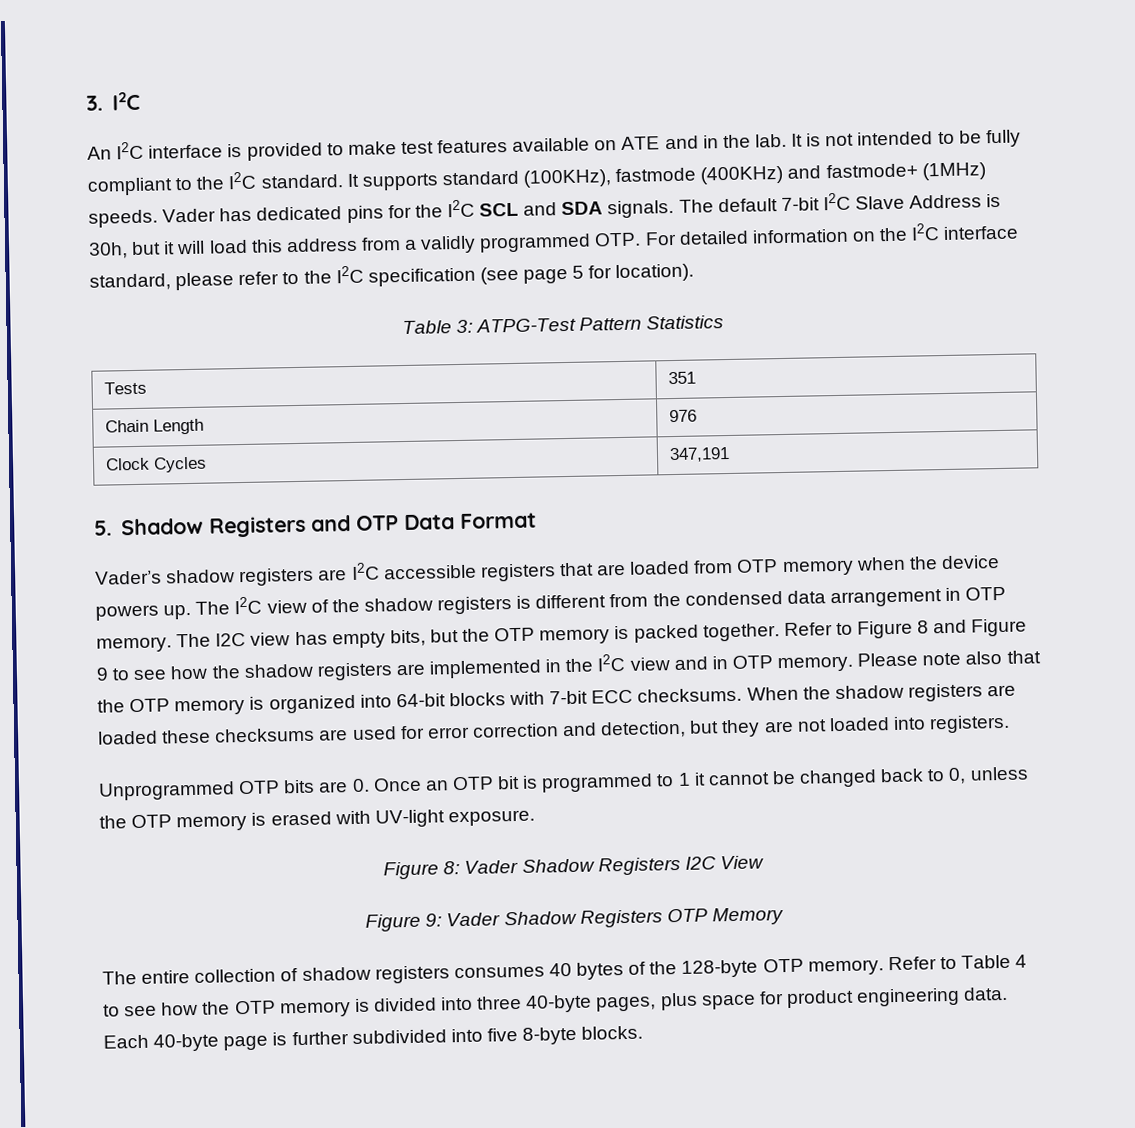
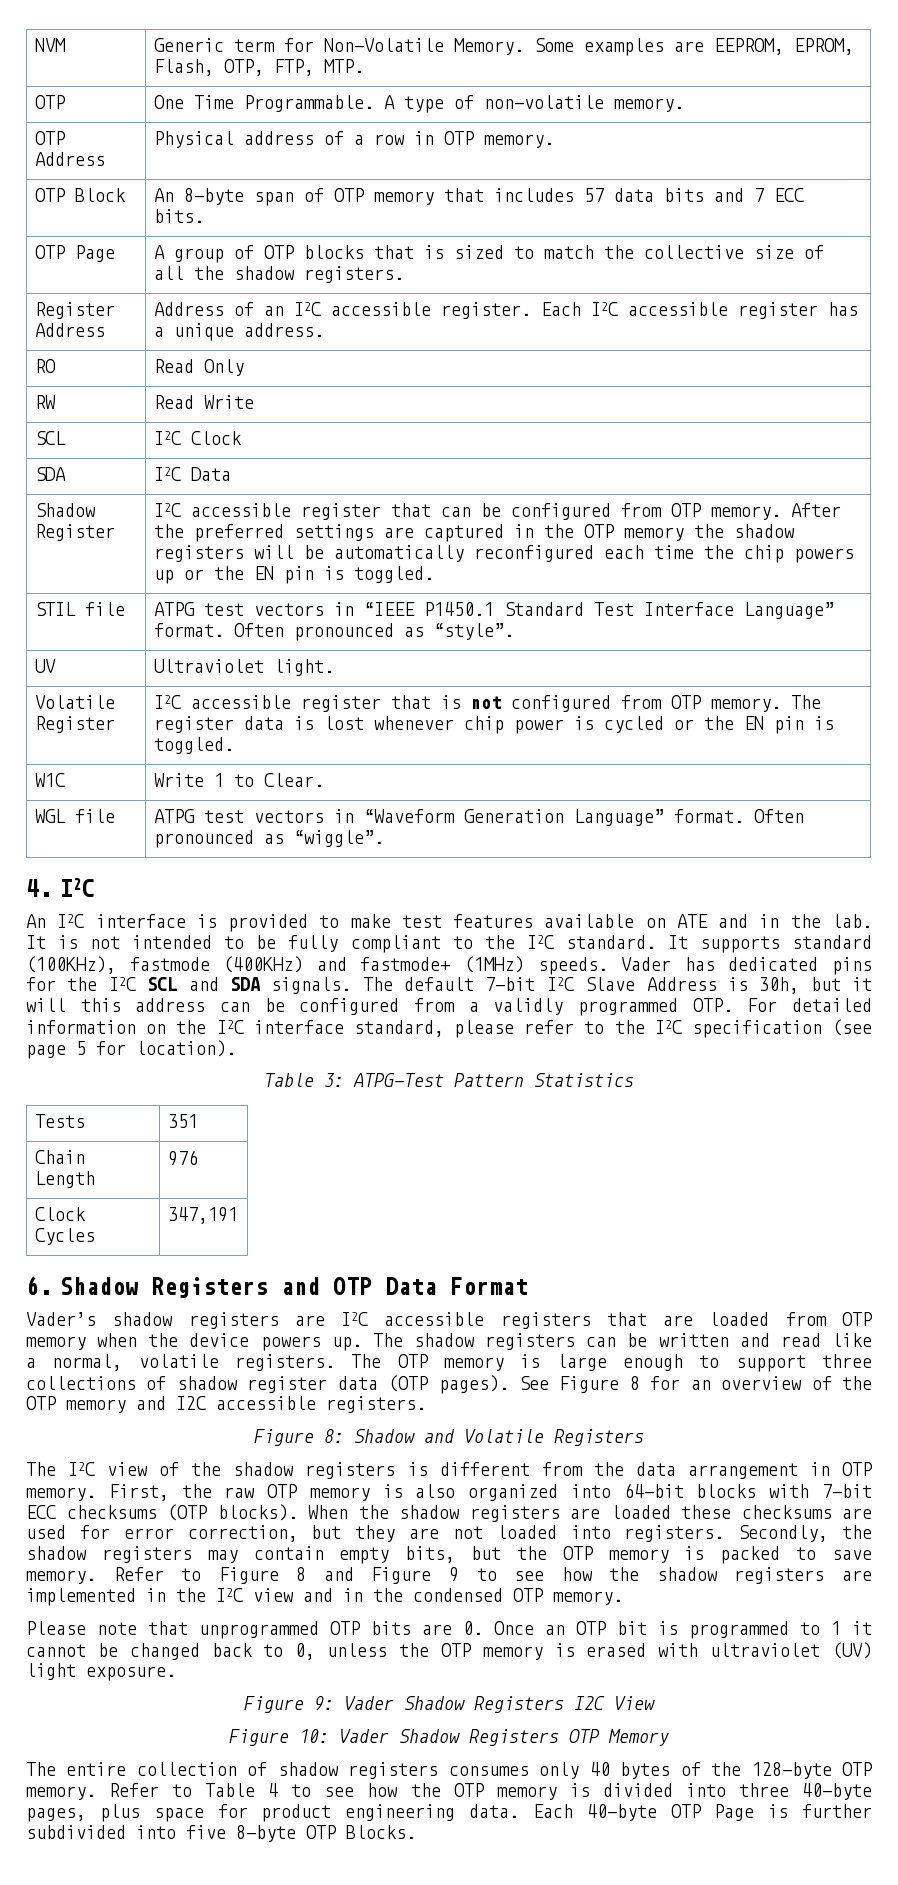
- 3. I2C
+ NVM | Generic term for Non-Volatile Memory. Some examples are EEPROM, EPROM, Flash, OTP, FTP, MTP.
+ OTP | One Time Programmable. A type of non-volatile memory.
+ OTP Address | Physical address of a row in OTP memory.
+ OTP Block | An 8-byte span of OTP memory that includes 57 data bits and 7 ECC bits.
+ OTP Page | A group of OTP blocks that is sized to match the collective size of all the shadow registers.
+ Register Address | Address of an I2C accessible register. Each I2C accessible register has a unique address.
+ RO | Read Only
+ RW | Read Write
+ SCL | I2C Clock
+ SDA | I2C Data
+ Shadow Register | I2C accessible register that can be configured from OTP memory. After the preferred settings are captured in the OTP memory the shadow registers will be automatically reconfigured each time the chip powers up or the EN pin is toggled.
+ STIL file | ATPG test vectors in “IEEE P1450.1 Standard Test Interface Language” format. Often pronounced as “style”.
+ UV | Ultraviolet light.
+ Volatile Register | I2C accessible register that is not configured from OTP memory. The register data is lost whenever chip power is cycled or the EN pin is toggled.
+ W1C | Write 1 to Clear.
+ WGL file | ATPG test vectors in “Waveform Generation Language” format. Often pronounced as “wiggle”.
+ 4. I2C
- The default 7-bit I2C Slave Address is 30h, but it will load this address from a validly programmed OTP. For detailed information on the I2C interface standard, please refer to the I2C specification (see page 5 for location).
+ The default 7-bit I2C Slave Address is 30h, but it will this address can be configured from a validly programmed OTP. For detailed information on the I2C interface standard, please refer to the I2C specification (see page 5 for location).
- 5. Shadow Registers and OTP Data Format
+ 6. Shadow Registers and OTP Data Format
- The I2C view of the shadow registers is different from the condensed data arrangement in OTP memory.
+ The shadow registers can be written and read like a normal, volatile registers. The OTP memory is large enough to support three collections of shadow register data (OTP pages). See Figure 8 for an overview of the OTP memory and I2C accessible registers.
+ Figure 8: Shadow and Volatile Registers
+ The I2C view of the shadow registers is different from the data arrangement in OTP memory.
- The I2C view has empty bits, but the OTP memory is packed together.
+ First, the raw OTP memory is also organized into 64-bit blocks with 7-bit ECC checksums (OTP blocks). When the shadow registers are loaded these checksums are used for error correction, but they are not loaded into registers. Secondly, the shadow registers may contain empty bits, but the OTP memory is packed to save memory.
- Refer to Figure 8 and Figure 9 to see how the shadow registers are implemented in the I2C view and in OTP memory. Please note also that the OTP memory is organized into 64-bit blocks with 7-bit ECC checksums. When the shadow registers are loaded these checksums are used for error correction and detection, but they are not loaded into registers.
- Unprogrammed OTP bits are 0. Once an OTP bit is programmed to 1 it cannot be changed back to 0, unless the OTP memory is erased with UV-light exposure.
+ Refer to Figure 8 and Figure 9 to see how the shadow registers are implemented in the I2C view and in the condensed OTP memory.
+ Please note that unprogrammed OTP bits are 0. Once an OTP bit is programmed to 1 it cannot be changed back to 0, unless the OTP memory is erased with ultraviolet (UV) light exposure.
- Figure 8: Vader Shadow Registers I2C View
+ Figure 9: Vader Shadow Registers I2C View
- Figure 9: Vader Shadow Registers OTP Memory
+ Figure 10: Vader Shadow Registers OTP Memory
- The entire collection of shadow registers consumes 40 bytes of the 128-byte OTP memory.
+ The entire collection of shadow registers consumes only 40 bytes of the 128-byte OTP memory.
- Each 40-byte page is further subdivided into five 8-byte blocks.
+ Each 40-byte OTP Page is further subdivided into five 8-byte OTP Blocks.

